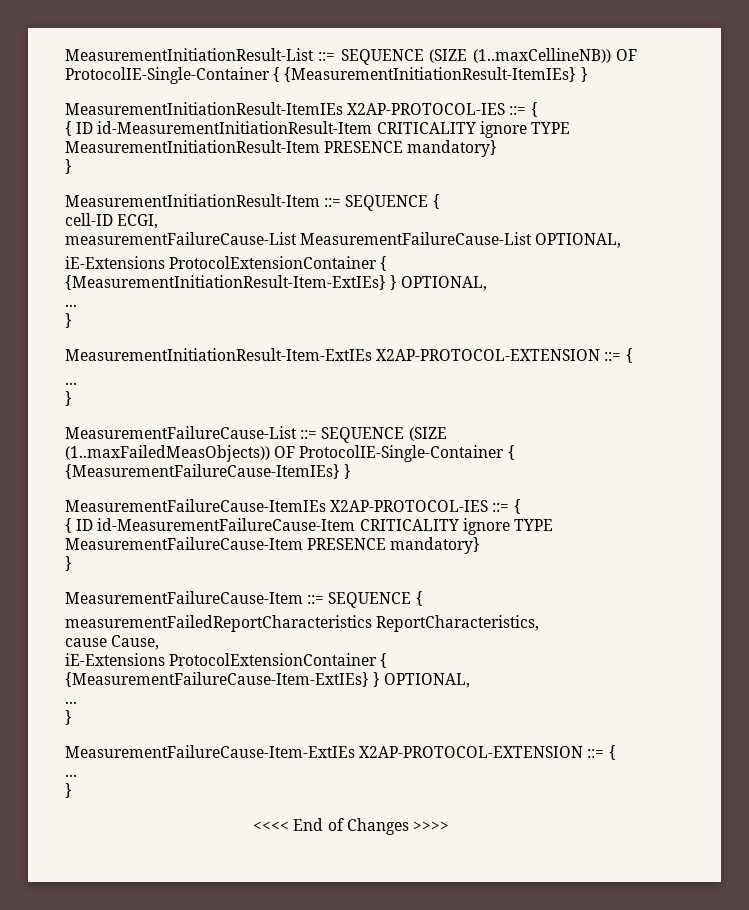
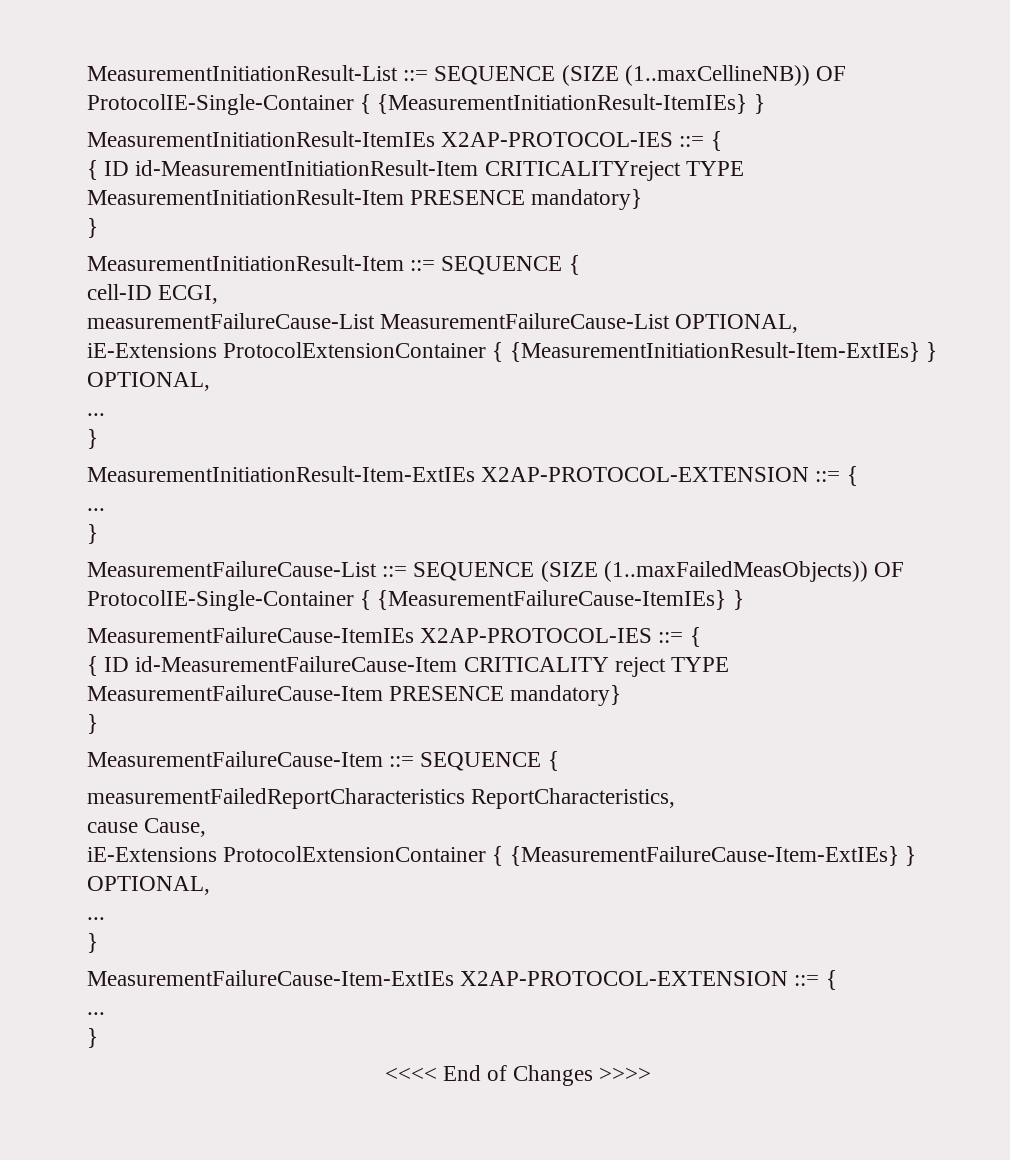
- { ID id-MeasurementInitiationResult-Item CRITICALITY ignore TYPE MeasurementInitiationResult-Item PRESENCE mandatory}
+ { ID id-MeasurementInitiationResult-Item CRITICALITYreject TYPE MeasurementInitiationResult-Item PRESENCE mandatory}
- { ID id-MeasurementFailureCause-Item CRITICALITY ignore TYPE MeasurementFailureCause-Item PRESENCE mandatory}
+ { ID id-MeasurementFailureCause-Item CRITICALITY reject TYPE MeasurementFailureCause-Item PRESENCE mandatory}

